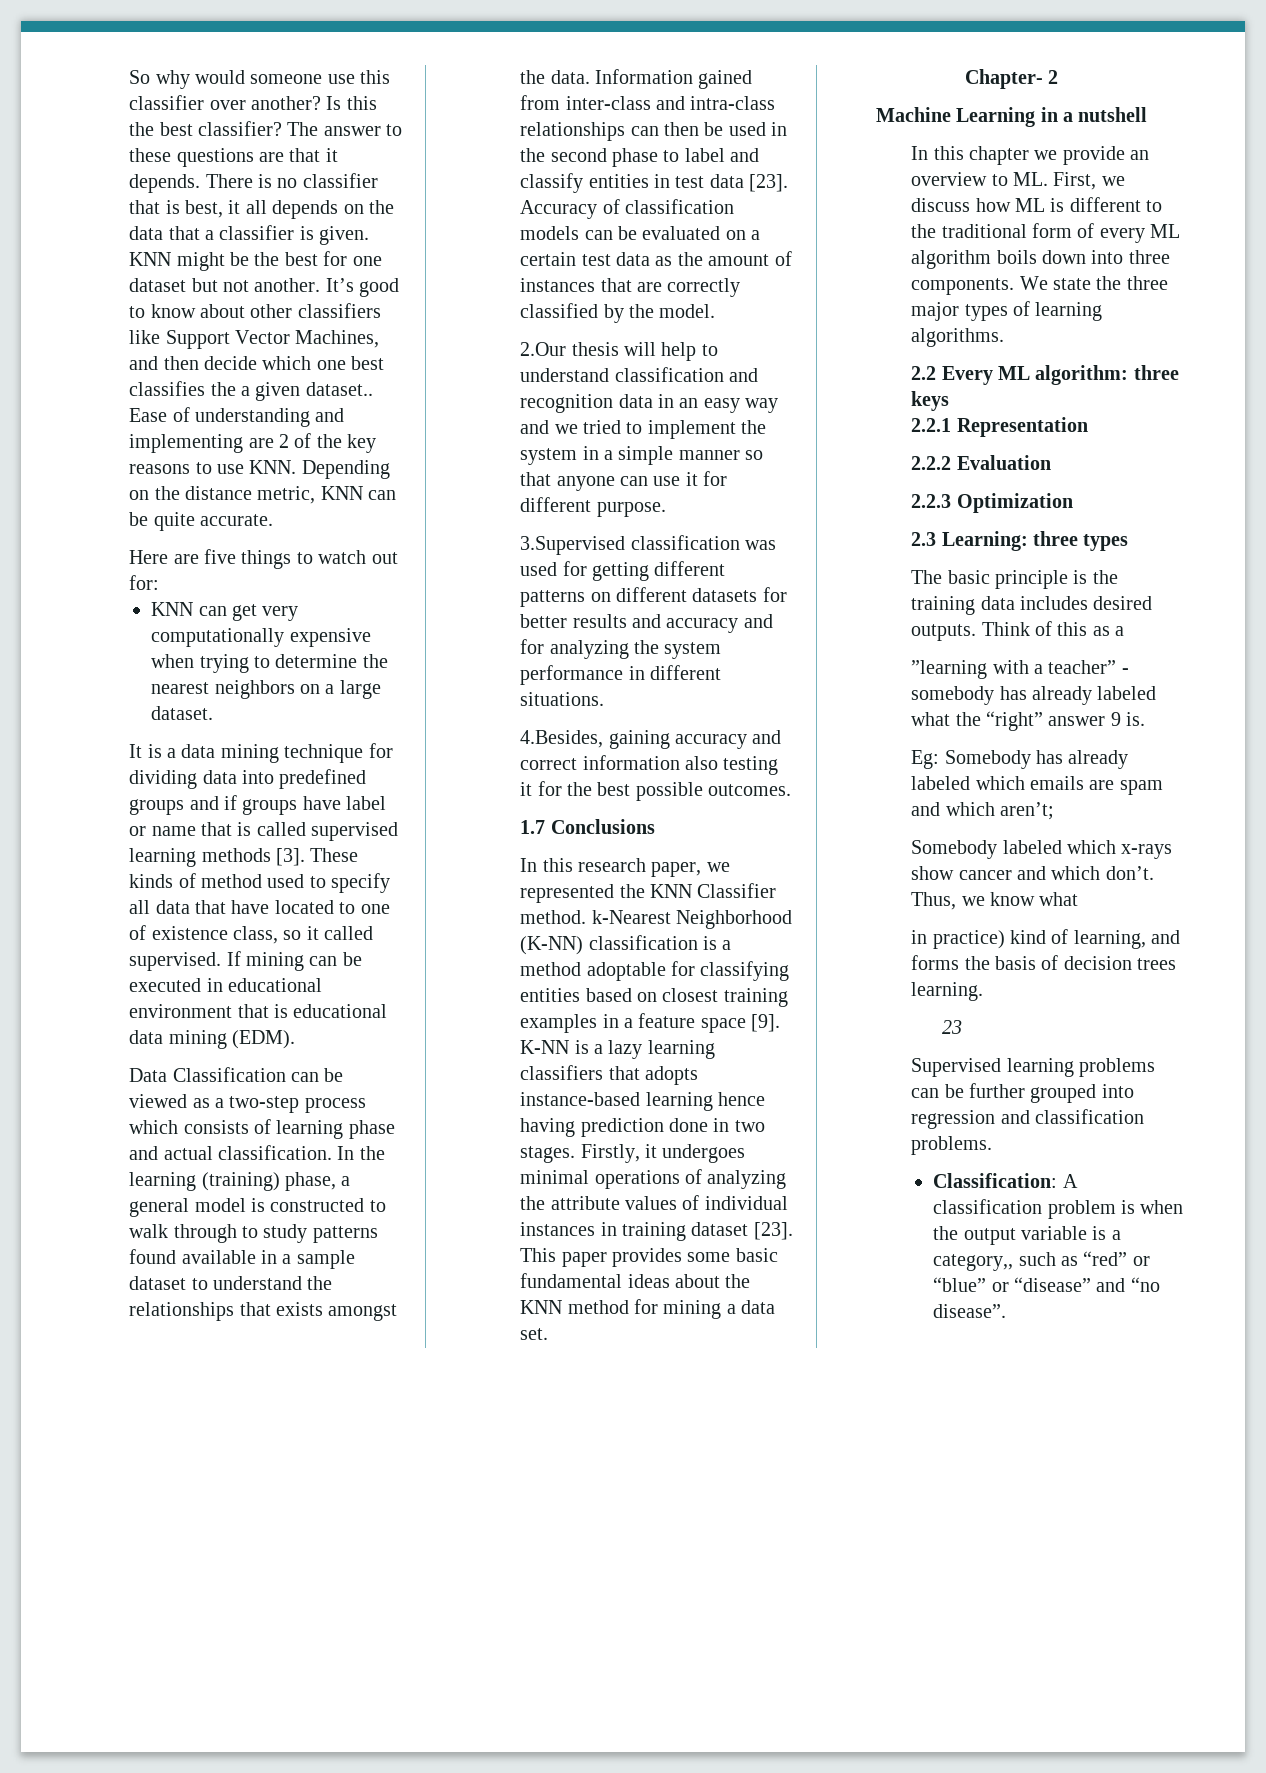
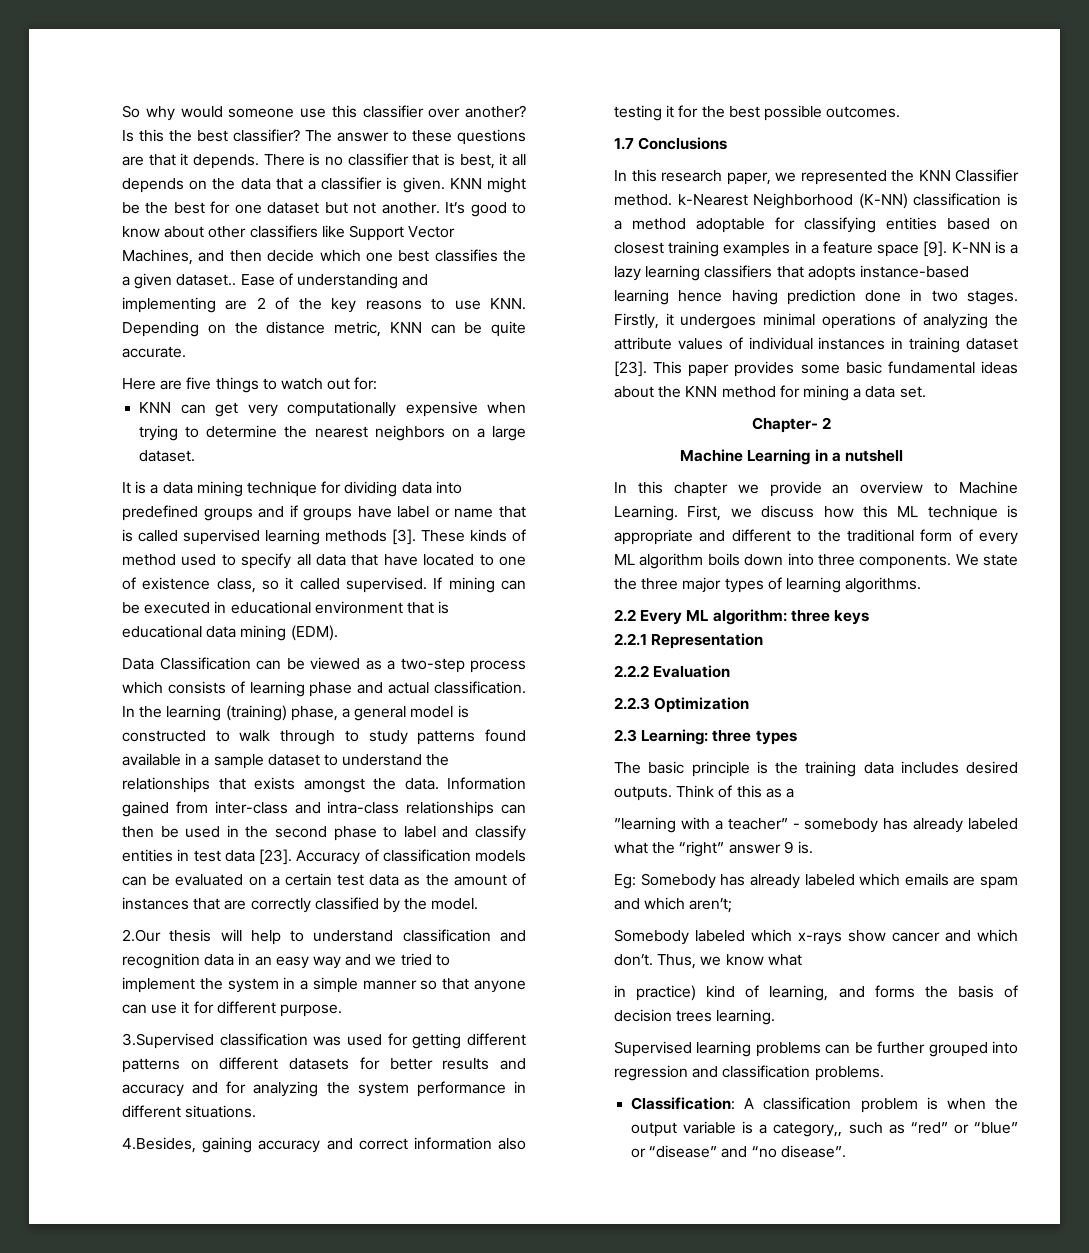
- In this chapter we provide an overview to ML. First, we discuss how ML is different to the traditional form of every ML algorithm boils down into three components.
+ In this chapter we provide an overview to Machine Learning. First, we discuss how this ML technique is appropriate and different to the traditional form of every ML algorithm boils down into three components.
- 23

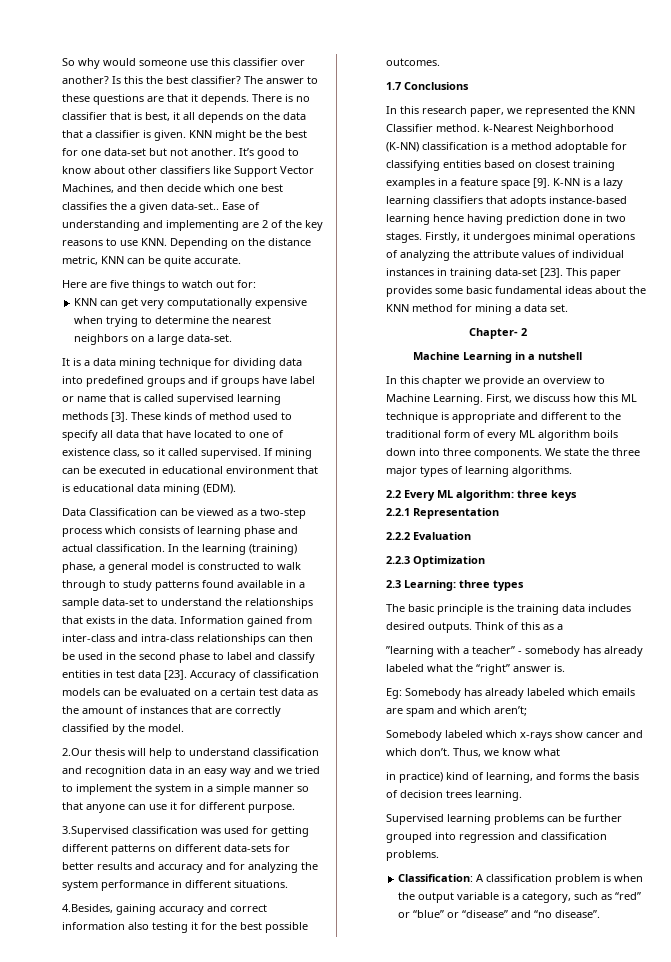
- KNN might be the best for one dataset but not another.
+ KNN might be the best for one data-set but not another.
- It’s good to know about other classifiers like Support Vector Machines, and then decide which one best classifies the a given dataset..
+ It’s good to know about other classifiers like Support Vector Machines, and then decide which one best classifies the a given data-set..
- KNN can get very computationally expensive when trying to determine the nearest neighbors on a large dataset.
+ KNN can get very computationally expensive when trying to determine the nearest neighbors on a large data-set.
- In the learning (training) phase, a general model is constructed to walk through to study patterns found available in a sample dataset to understand the relationships that exists amongst the data.
+ In the learning (training) phase, a general model is constructed to walk through to study patterns found available in a sample data-set to understand the relationships that exists in the data.
- 3.Supervised classification was used for getting different patterns on different datasets for better results and accuracy and for analyzing the system performance in different situations.
+ 3.Supervised classification was used for getting different patterns on different data-sets for better results and accuracy and for analyzing the system performance in different situations.
- Firstly, it undergoes minimal operations of analyzing the attribute values of individual instances in training dataset [23].
+ Firstly, it undergoes minimal operations of analyzing the attribute values of individual instances in training data-set [23].
- ”learning with a teacher” - somebody has already labeled what the “right” answer 9 is.
+ ”learning with a teacher” - somebody has already labeled what the “right” answer is.
- Classification: A classification problem is when the output variable is a category,, such as “red” or “blue” or “disease” and “no disease”.
+ Classification: A classification problem is when the output variable is a category, such as “red” or “blue” or “disease” and “no disease”.

